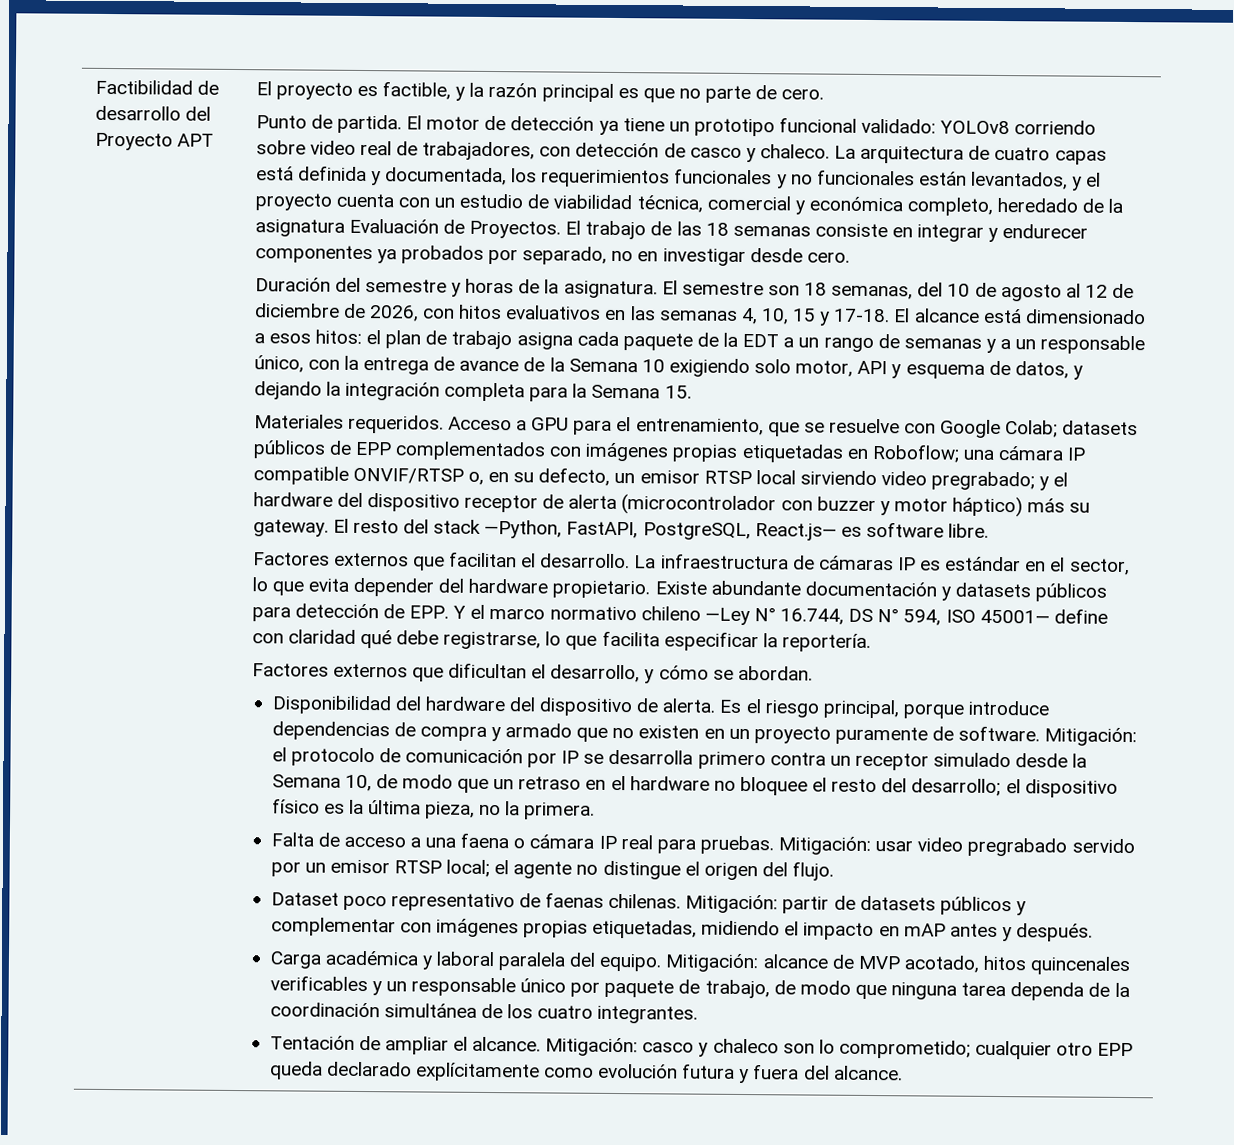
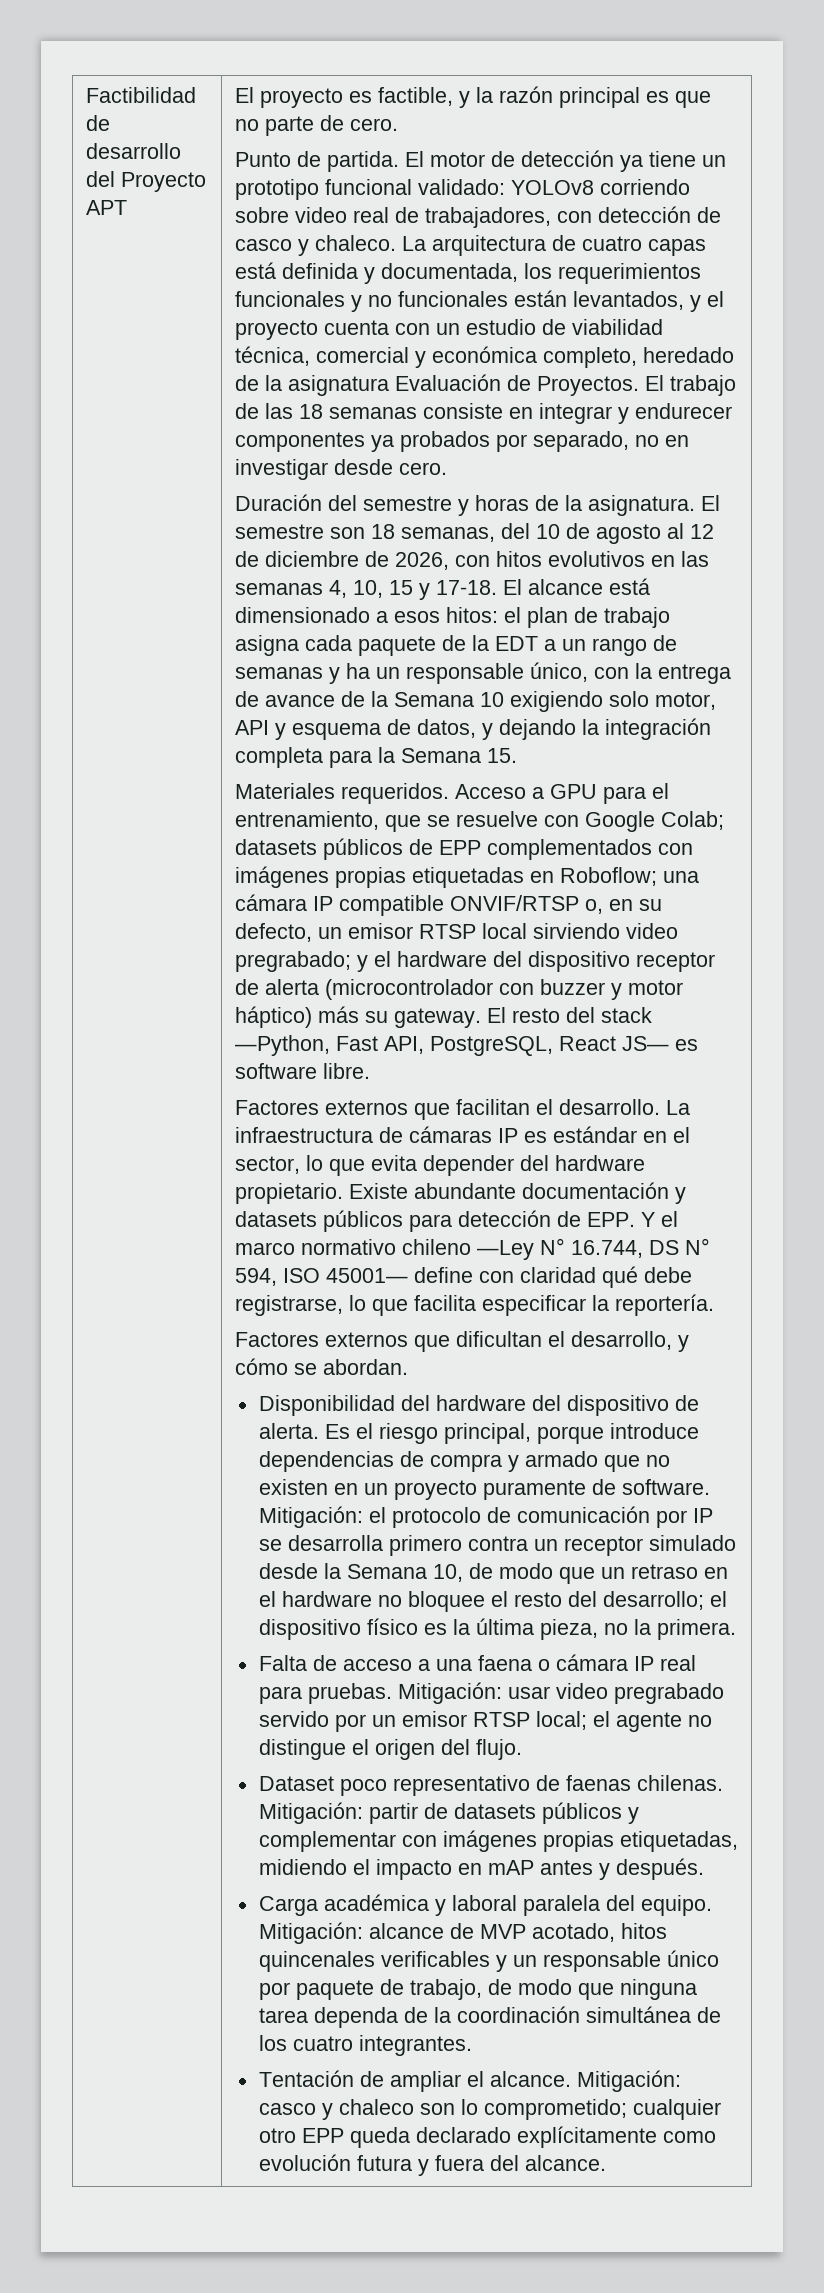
- El semestre son 18 semanas, del 10 de agosto al 12 de diciembre de 2026, con hitos evaluativos en las semanas 4, 10, 15 y 17-18.
+ El semestre son 18 semanas, del 10 de agosto al 12 de diciembre de 2026, con hitos evolutivos en las semanas 4, 10, 15 y 17-18.
- El alcance está dimensionado a esos hitos: el plan de trabajo asigna cada paquete de la EDT a un rango de semanas y a un responsable único, con la entrega de avance de la Semana 10 exigiendo solo motor, API y esquema de datos, y dejando la integración completa para la Semana 15.
+ El alcance está dimensionado a esos hitos: el plan de trabajo asigna cada paquete de la EDT a un rango de semanas y ha un responsable único, con la entrega de avance de la Semana 10 exigiendo solo motor, API y esquema de datos, y dejando la integración completa para la Semana 15.
- El resto del stack —Python, FastAPI, PostgreSQL, React.js— es software libre.
+ El resto del stack —Python, Fast API, PostgreSQL, React JS— es software libre.

